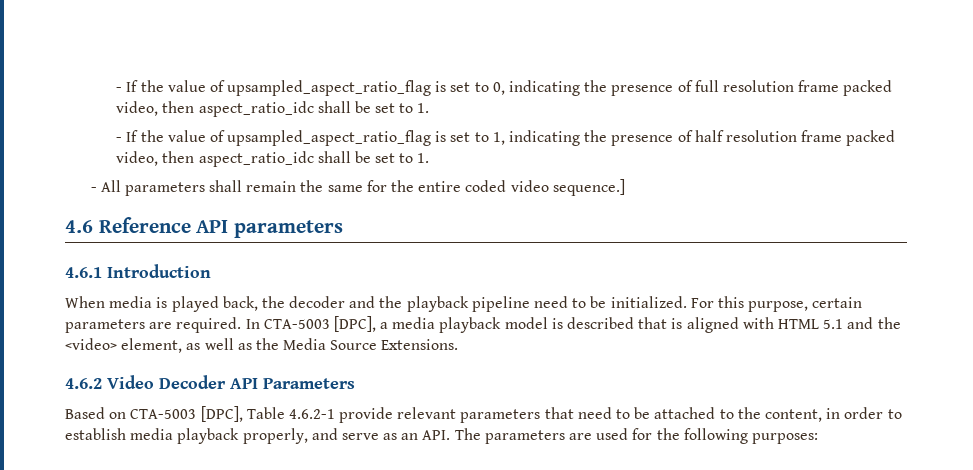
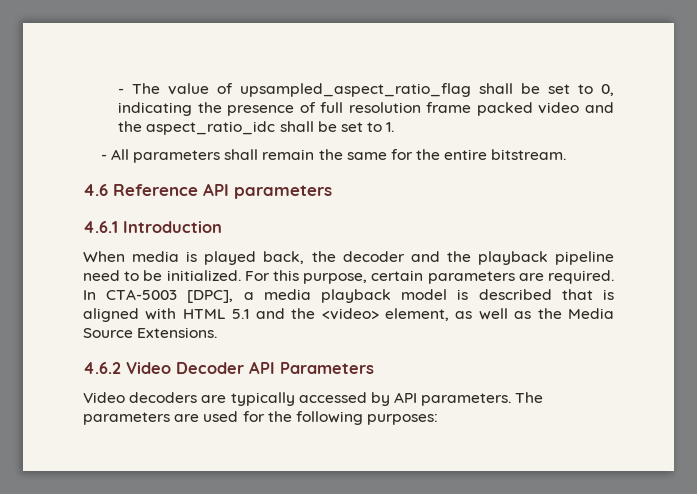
- - If the value of upsampled_aspect_ratio_flag is set to 0, indicating the presence of full resolution frame packed video, then aspect_ratio_idc shall be set to 1.
- - If the value of upsampled_aspect_ratio_flag is set to 1, indicating the presence of half resolution frame packed video, then aspect_ratio_idc shall be set to 1.
+ - The value of upsampled_aspect_ratio_flag shall be set to 0, indicating the presence of full resolution frame packed video and the aspect_ratio_idc shall be set to 1.
- - All parameters shall remain the same for the entire coded video sequence.]
+ - All parameters shall remain the same for the entire bitstream.
- Based on CTA-5003 [DPC], Table 4.6.2-1 provide relevant parameters that need to be attached to the content, in order to establish media playback properly, and serve as an API. The parameters are used for the following purposes:
+ Video decoders are typically accessed by API parameters. The parameters are used for the following purposes:

